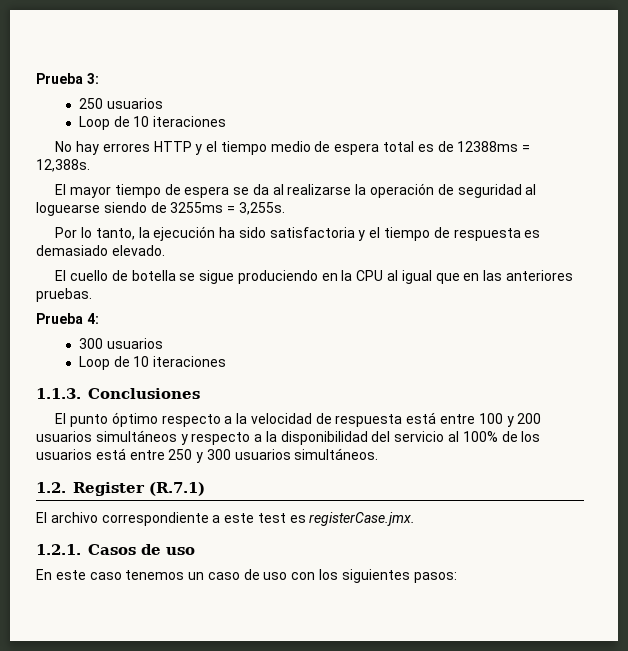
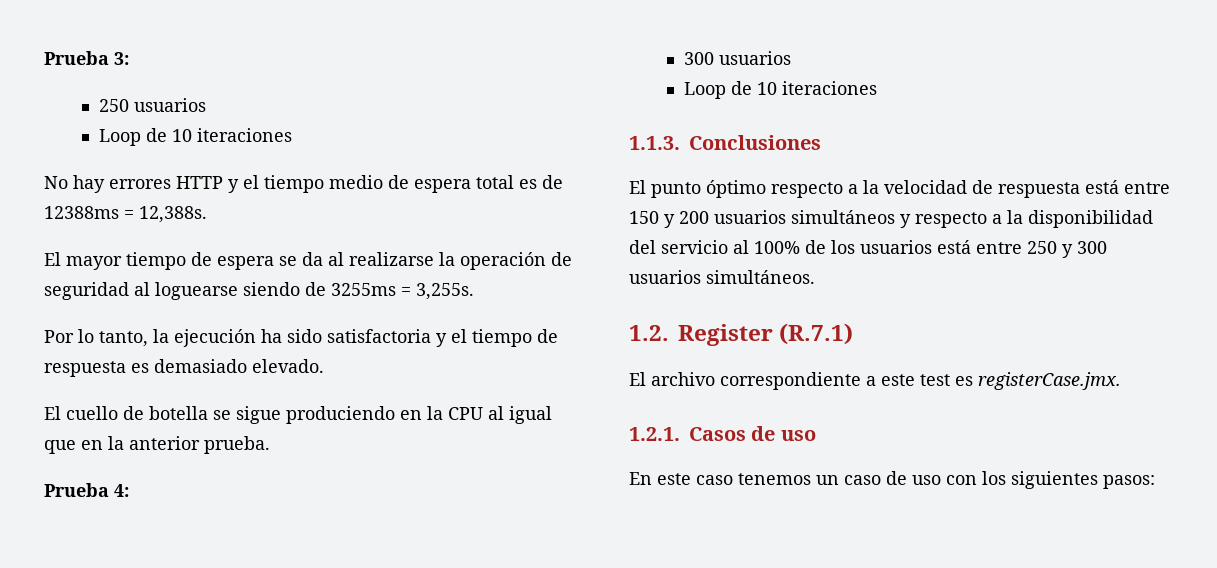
- El cuello de botella se sigue produciendo en la CPU al igual que en las anteriores pruebas.
+ El cuello de botella se sigue produciendo en la CPU al igual que en la anterior prueba.
- El punto óptimo respecto a la velocidad de respuesta está entre 100 y 200 usuarios simultáneos y respecto a la disponibilidad del servicio al 100% de los usuarios está entre 250 y 300 usuarios simultáneos.
+ El punto óptimo respecto a la velocidad de respuesta está entre 150 y 200 usuarios simultáneos y respecto a la disponibilidad del servicio al 100% de los usuarios está entre 250 y 300 usuarios simultáneos.

